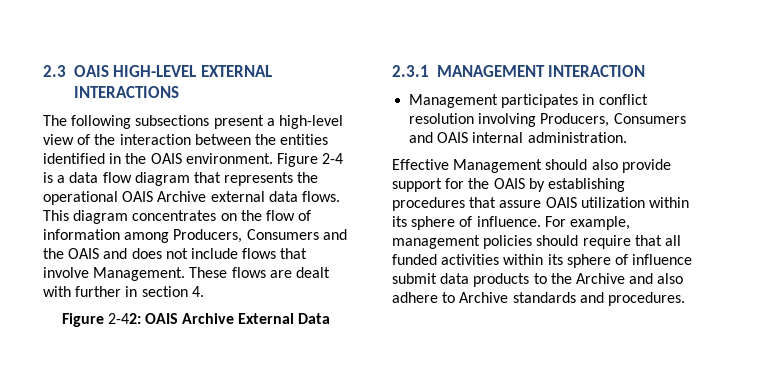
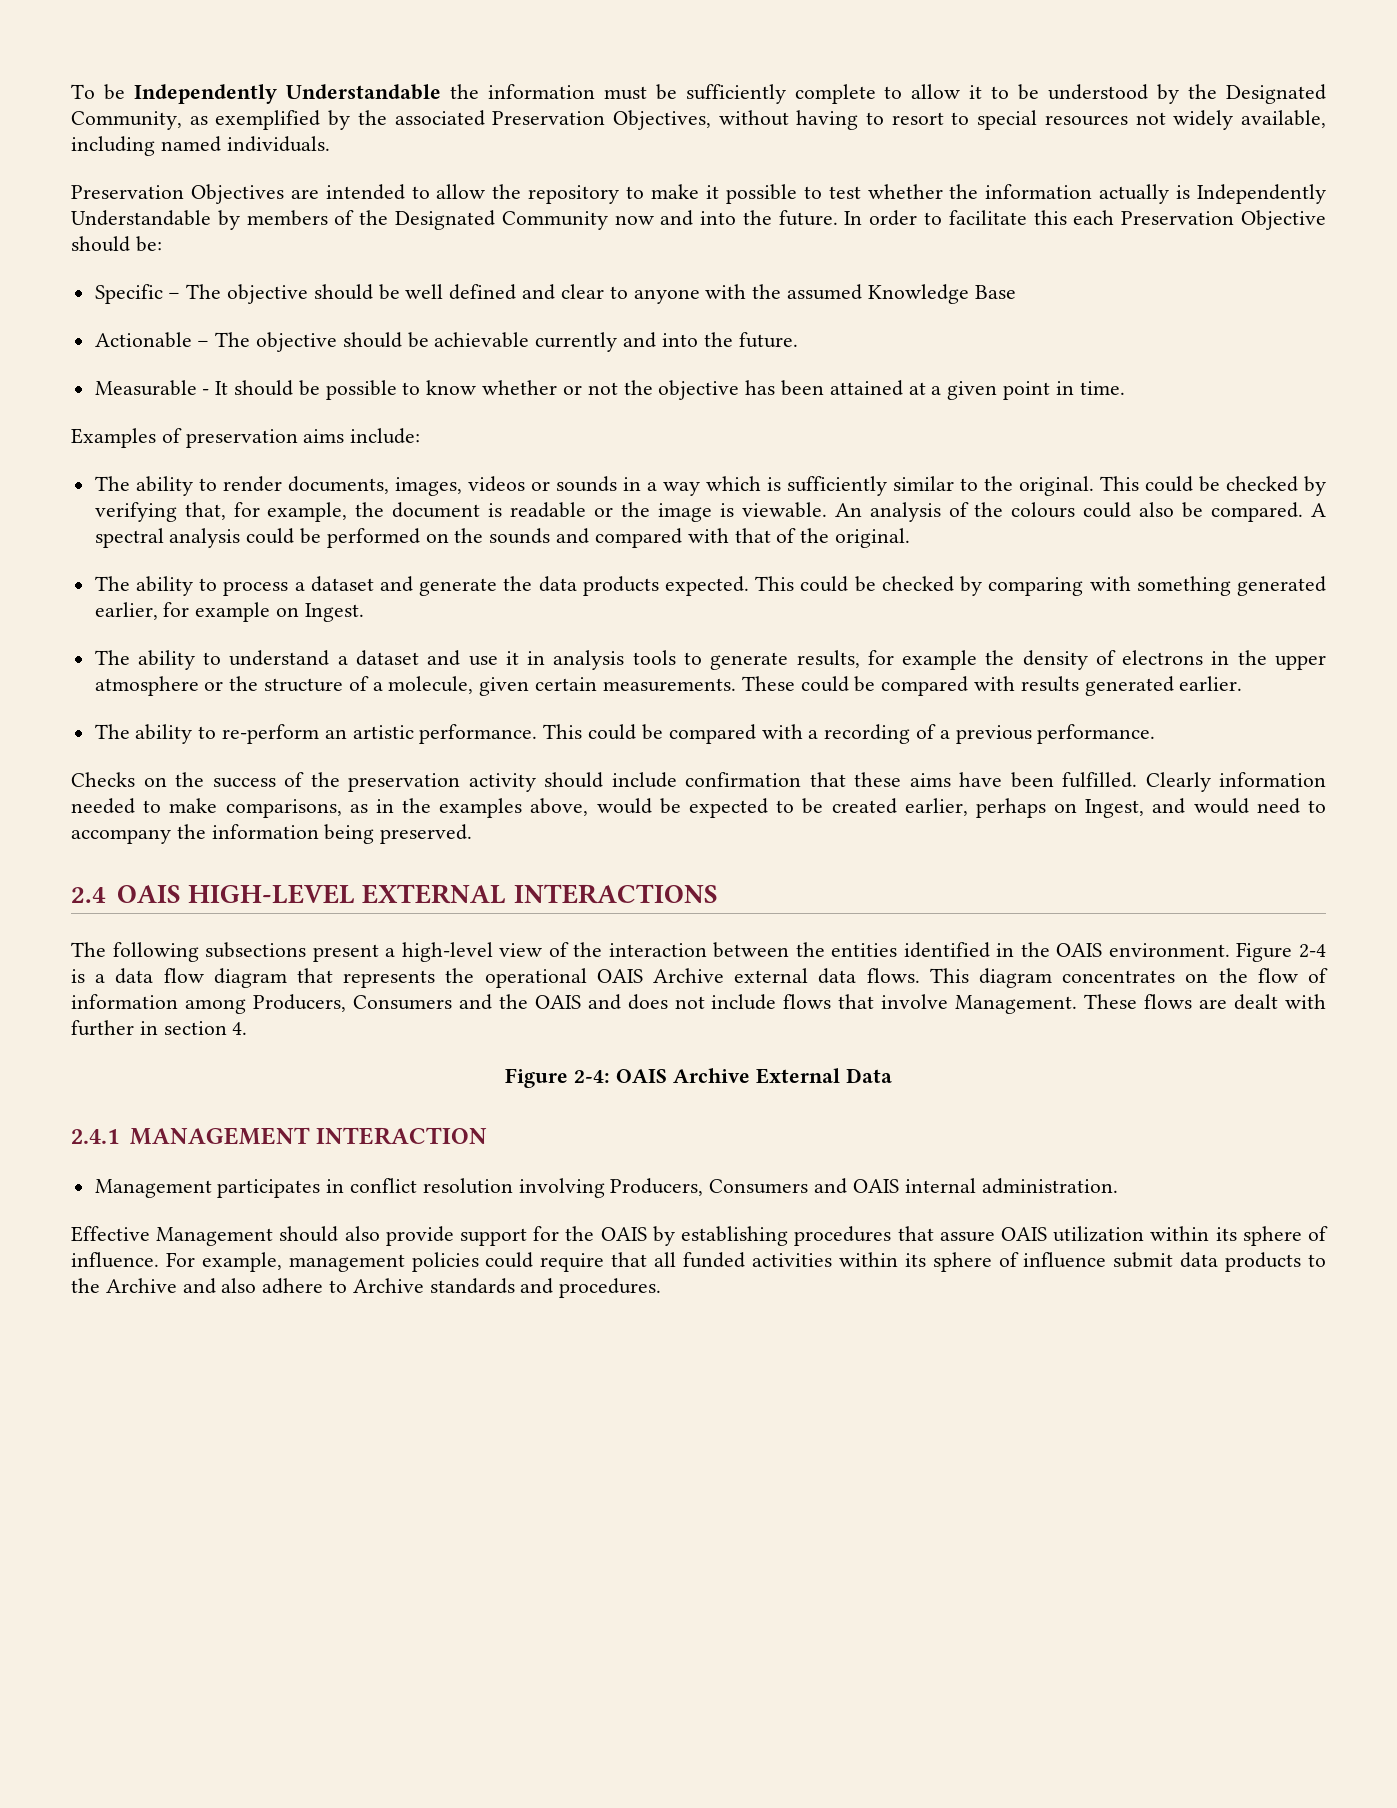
- 2.3 OAIS HIGH-LEVEL EXTERNAL INTERACTIONS
+ To be Independently Understandable the information must be sufficiently complete to allow it to be understood by the Designated Community, as exemplified by the associated Preservation Objectives, without having to resort to special resources not widely available, including named individuals.
+ Preservation Objectives are intended to allow the repository to make it possible to test whether the information actually is Independently Understandable by members of the Designated Community now and into the future. In order to facilitate this each Preservation Objective should be:
+ Specific – The objective should be well defined and clear to anyone with the assumed Knowledge Base
+ Actionable – The objective should be achievable currently and into the future.
+ Measurable - It should be possible to know whether or not the objective has been attained at a given point in time.
+ Examples of preservation aims include:
+ The ability to render documents, images, videos or sounds in a way which is sufficiently similar to the original. This could be checked by verifying that, for example, the document is readable or the image is viewable. An analysis of the colours could also be compared. A spectral analysis could be performed on the sounds and compared with that of the original.
+ The ability to process a dataset and generate the data products expected. This could be checked by comparing with something generated earlier, for example on Ingest.
+ The ability to understand a dataset and use it in analysis tools to generate results, for example the density of electrons in the upper atmosphere or the structure of a molecule, given certain measurements. These could be compared with results generated earlier.
+ The ability to re-perform an artistic performance. This could be compared with a recording of a previous performance.
+ Checks on the success of the preservation activity should include confirmation that these aims have been fulfilled. Clearly information needed to make comparisons, as in the examples above, would be expected to be created earlier, perhaps on Ingest, and would need to accompany the information being preserved.
+ 2.4 OAIS HIGH-LEVEL EXTERNAL INTERACTIONS
- Figure 2-42: OAIS Archive External Data
+ Figure 2-4: OAIS Archive External Data
- 2.3.1 MANAGEMENT INTERACTION
+ 2.4.1 MANAGEMENT INTERACTION
- For example, management policies should require that all funded activities within its sphere of influence submit data products to the Archive and also adhere to Archive standards and procedures.
+ For example, management policies could require that all funded activities within its sphere of influence submit data products to the Archive and also adhere to Archive standards and procedures.

